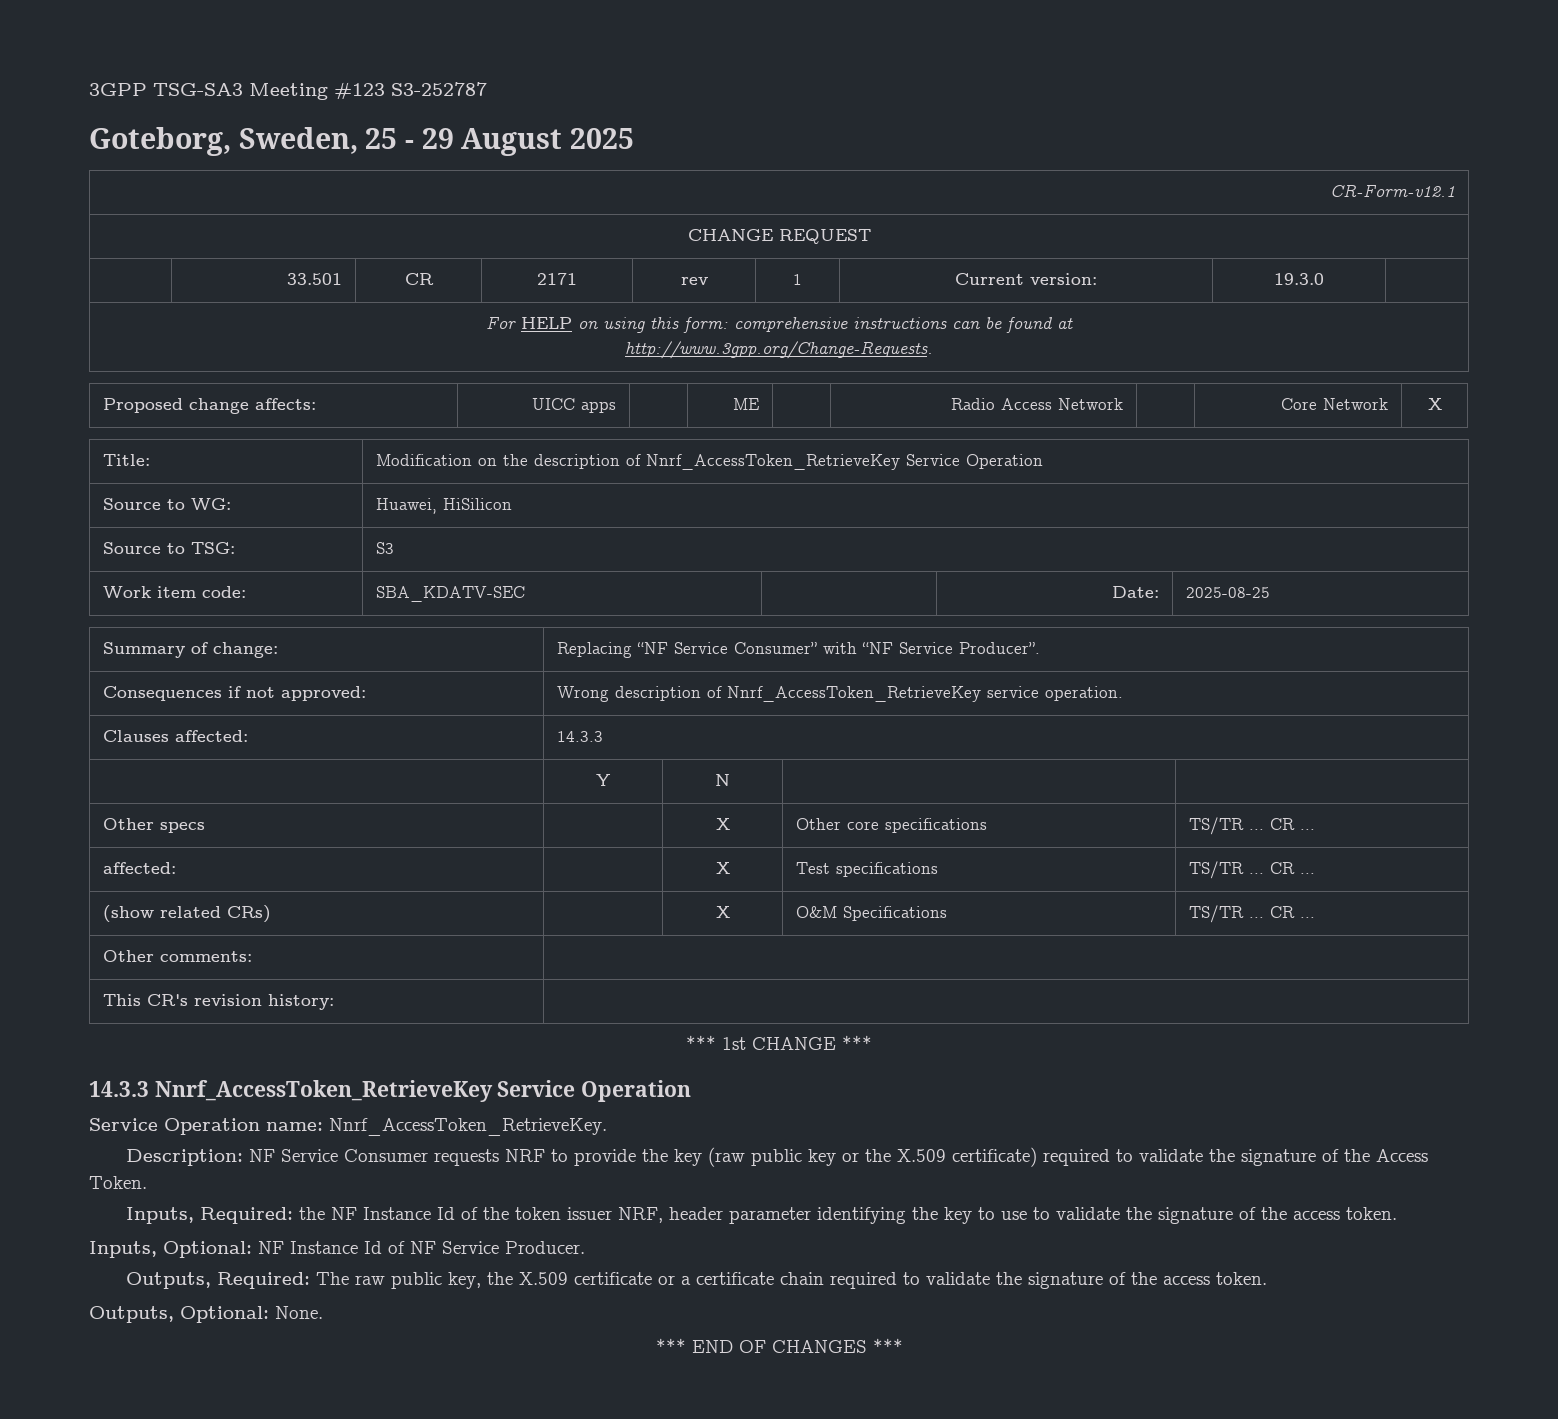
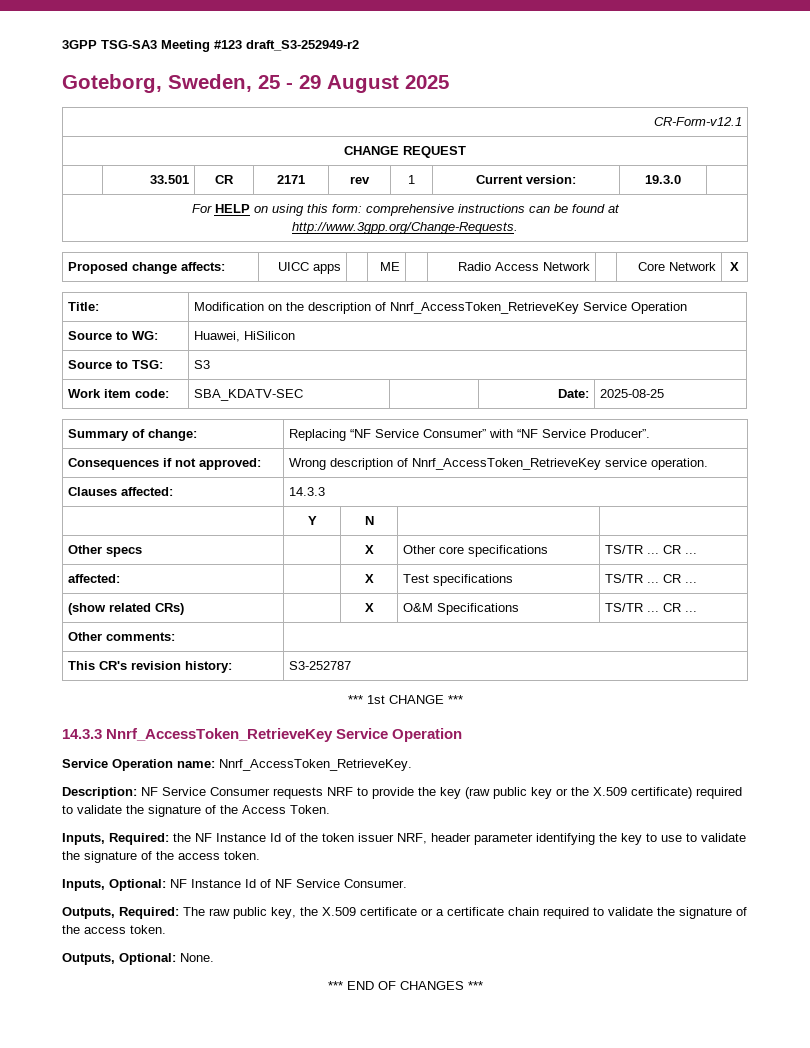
- 3GPP TSG-SA3 Meeting #123 S3-252787
+ 3GPP TSG-SA3 Meeting #123 draft_S3-252949-r2
- This CR's revision history: |
+ This CR's revision history: | S3-252787
- Inputs, Optional: NF Instance Id of NF Service Producer.
+ Inputs, Optional: NF Instance Id of NF Service Consumer.

